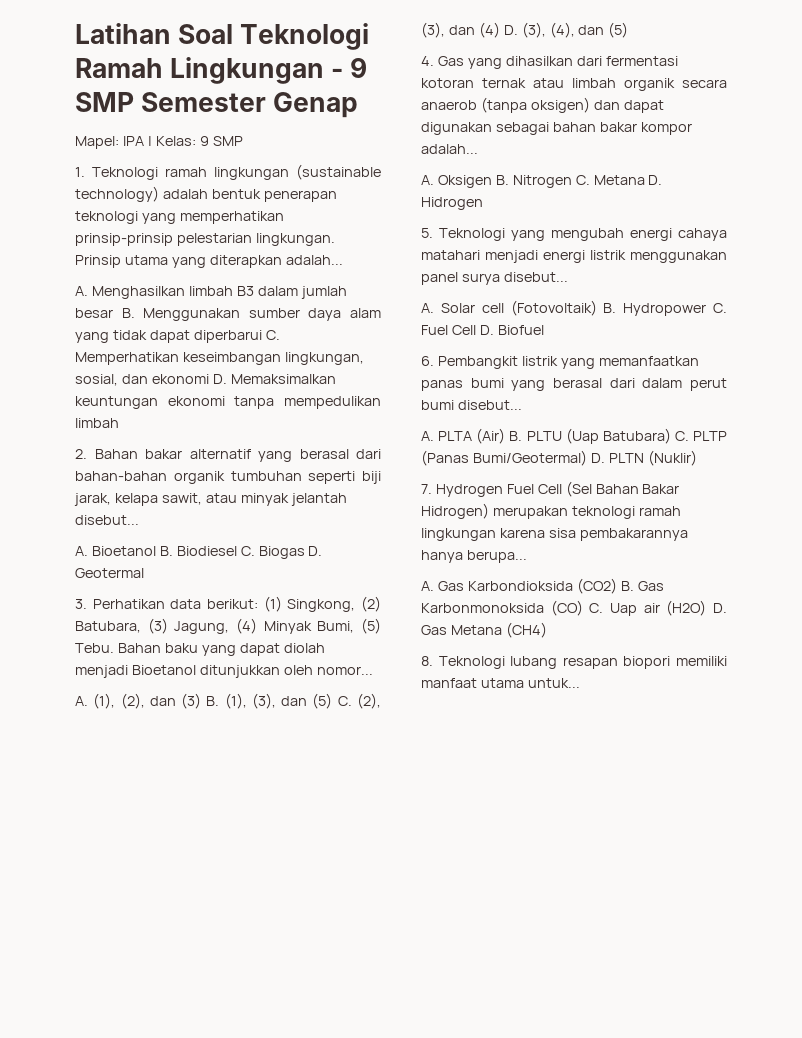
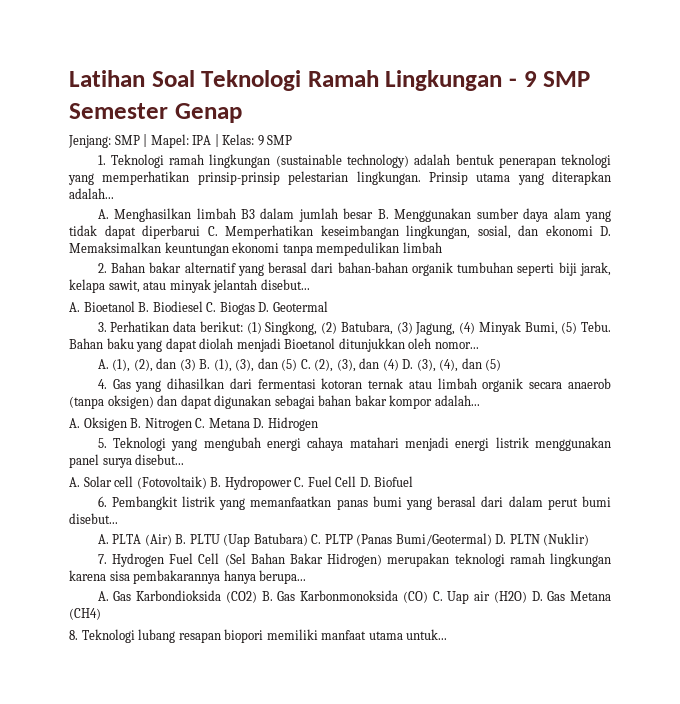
- Mapel: IPA | Kelas: 9 SMP
+ Jenjang: SMP | Mapel: IPA | Kelas: 9 SMP

